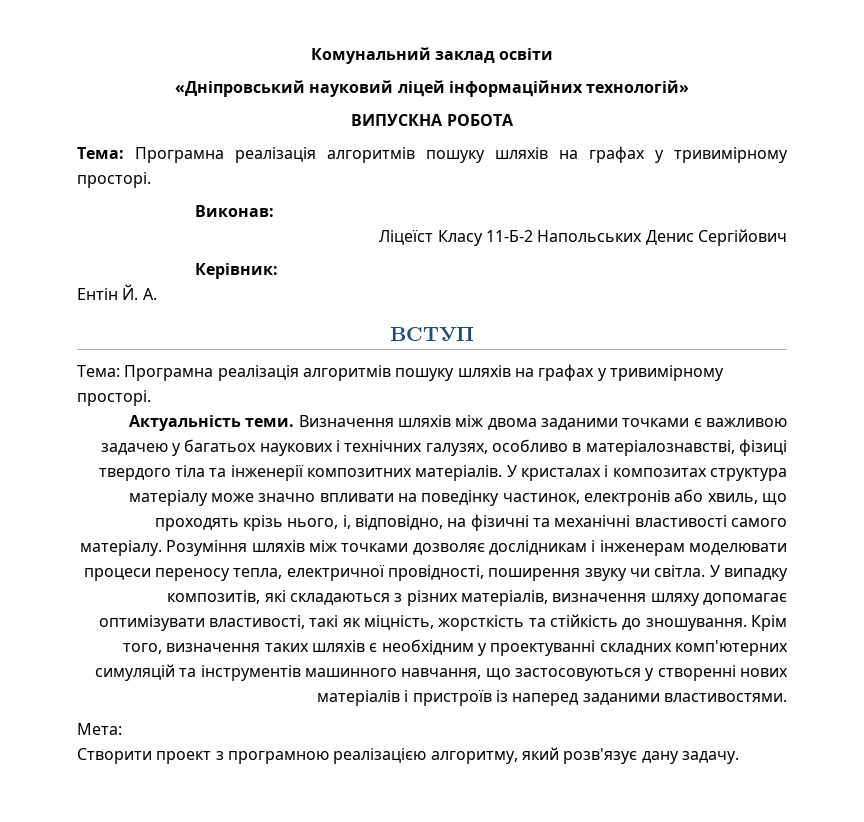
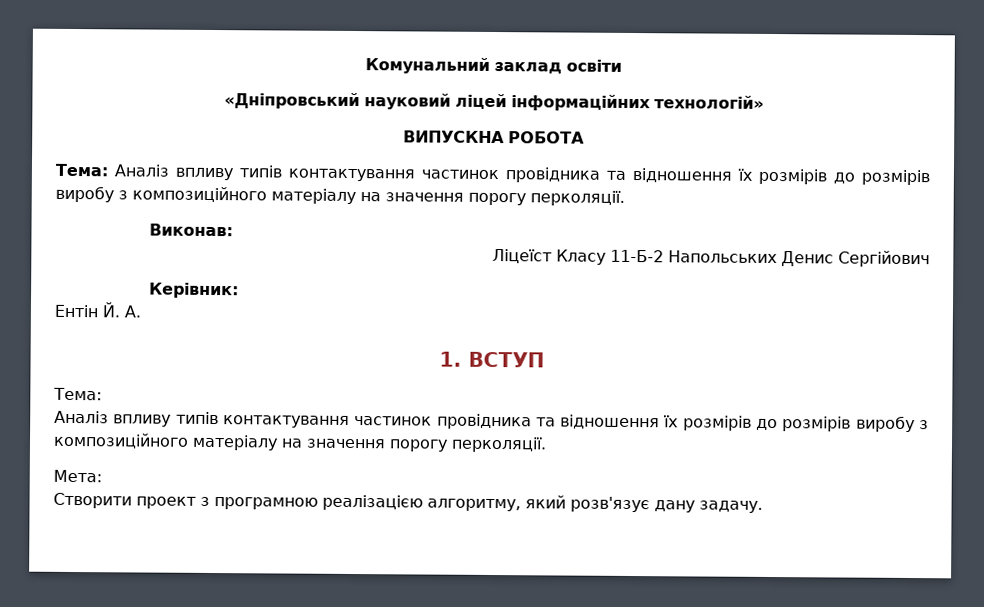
  ВИПУСКНА РОБОТА
- Тема: Програмна реалізація алгоритмів пошуку шляхів на графах у тривимірному просторі.
+ Тема: Аналіз впливу типів контактування частинок провідника та відношення їх розмірів до розмірів виробу з композиційного матеріалу на значення порогу перколяції.
- ВСТУП
- Тема: Програмна реалізація алгоритмів пошуку шляхів на графах у тривимірному просторі.
- Актуальність теми. Визначення шляхів між двома заданими точками є важливою задачею у багатьох наукових і технічних галузях, особливо в матеріалознавстві, фізиці твердого тіла та інженерії композитних матеріалів. У кристалах і композитах структура матеріалу може значно впливати на поведінку частинок, електронів або хвиль, що проходять крізь нього, і, відповідно, на фізичні та механічні властивості самого матеріалу. Розуміння шляхів між точками дозволяє дослідникам і інженерам моделювати процеси переносу тепла, електричної провідності, поширення звуку чи світла. У випадку композитів, які складаються з різних матеріалів, визначення шляху допомагає оптимізувати властивості, такі як міцність, жорсткість та стійкість до зношування. Крім того, визначення таких шляхів є необхідним у проектуванні складних комп'ютерних симуляцій та інструментів машинного навчання, що застосовуються у створенні нових матеріалів і пристроїв із наперед заданими властивостями.
+ 1. ВСТУП
+ Тема:
+ Аналіз впливу типів контактування частинок провідника та відношення їх розмірів до розмірів виробу з композиційного матеріалу на значення порогу перколяції.

